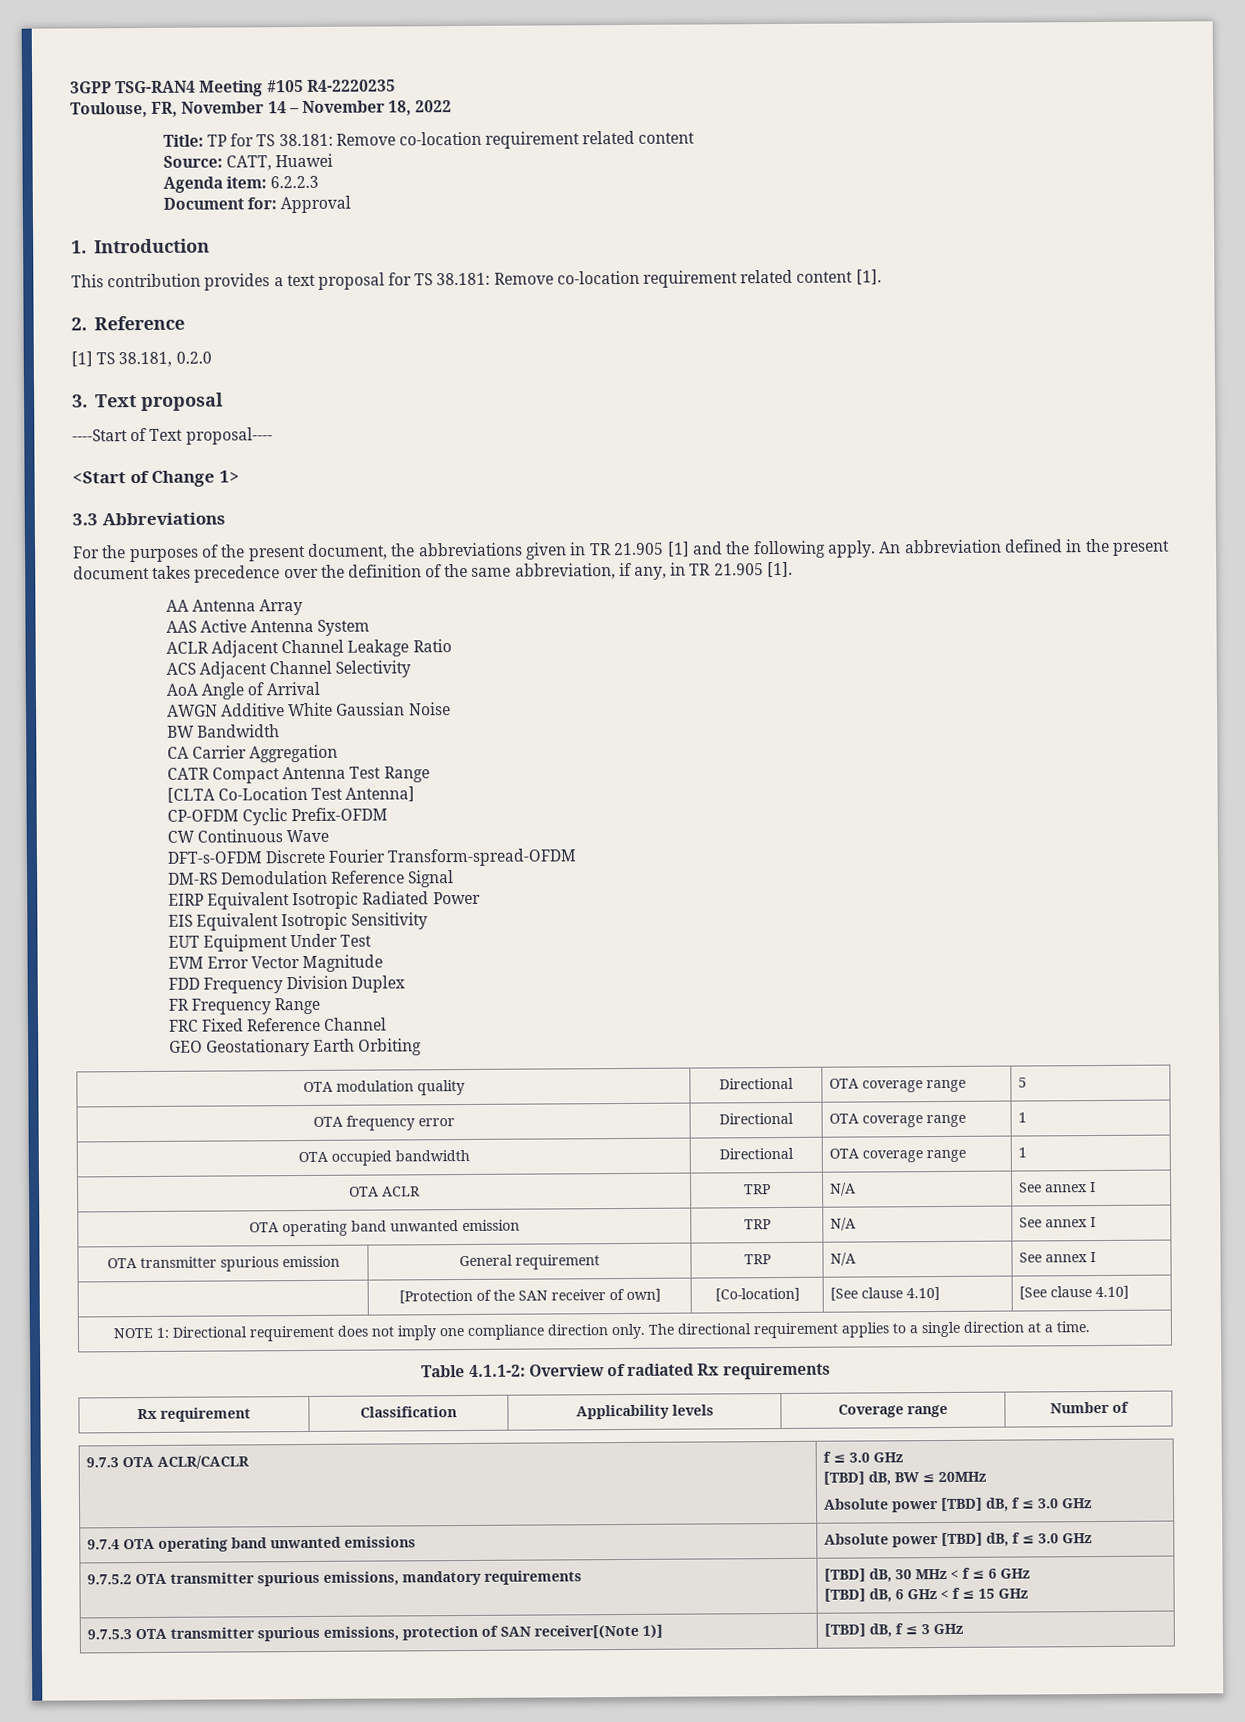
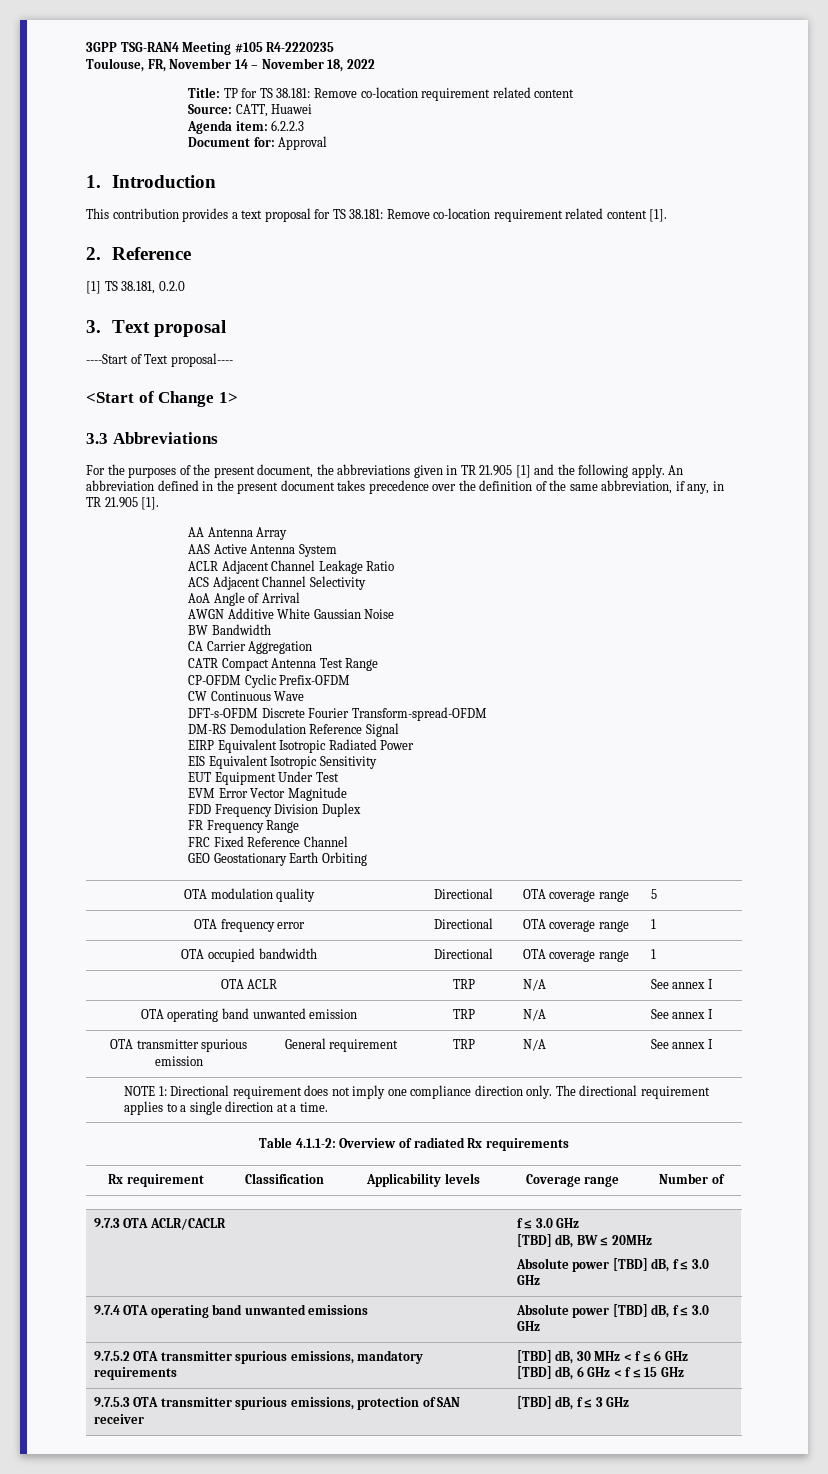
- [CLTA Co-Location Test Antenna]
- | [Protection of the SAN receiver of own] | [Co-location] | [See clause 4.10] | [See clause 4.10]
- 9.7.5.3 OTA transmitter spurious emissions, protection of SAN receiver[(Note 1)] | [TBD] dB, f ≤ 3 GHz
+ 9.7.5.3 OTA transmitter spurious emissions, protection of SAN receiver | [TBD] dB, f ≤ 3 GHz

